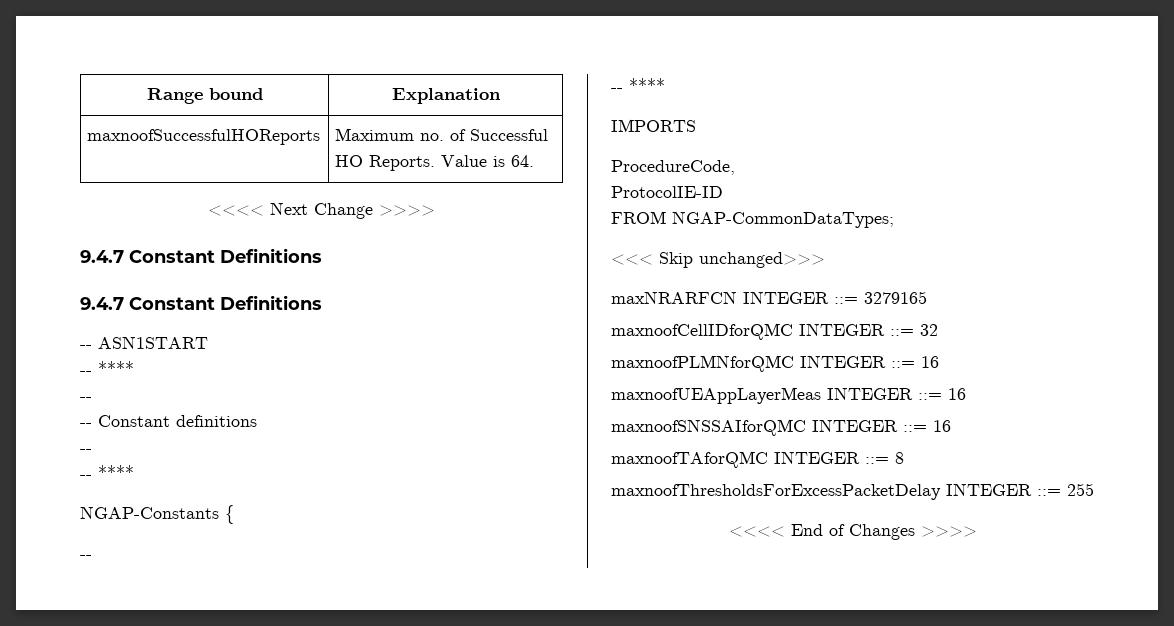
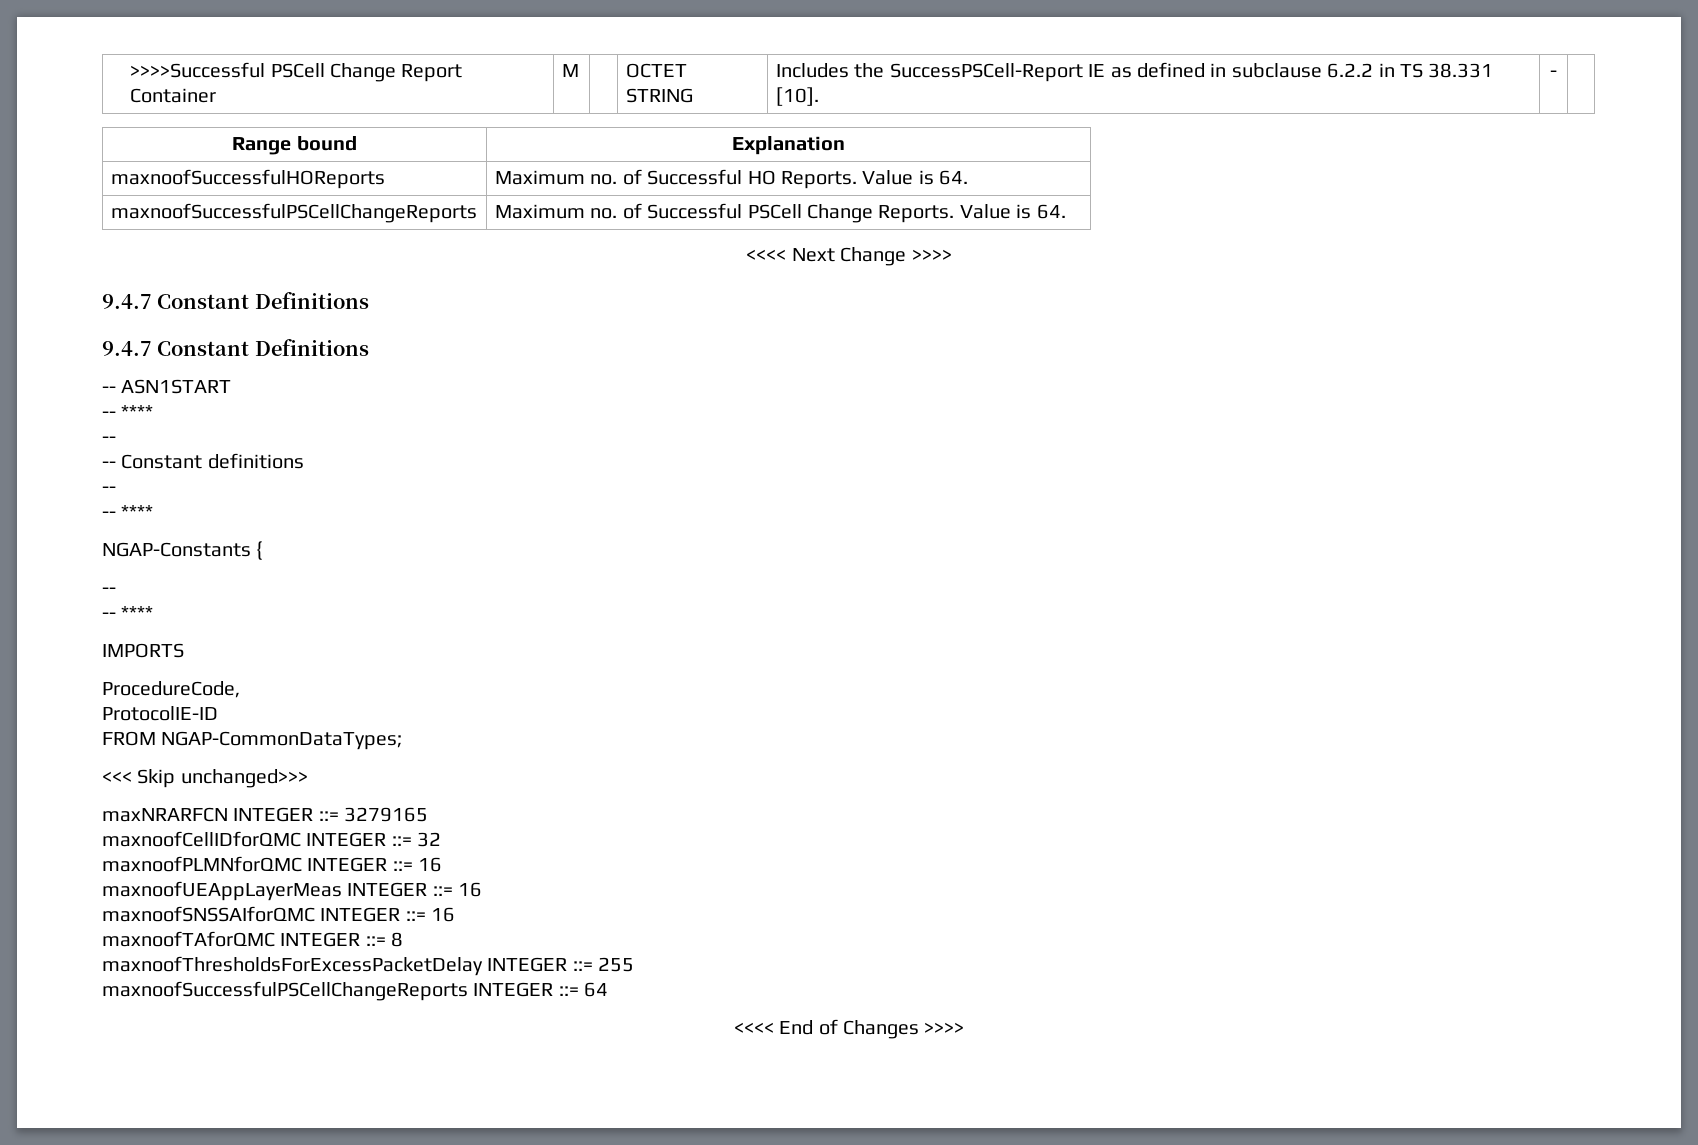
+ >>>>Successful PSCell Change Report Container | M | | OCTET STRING | Includes the SuccessPSCell-Report IE as defined in subclause 6.2.2 in TS 38.331 [10]. | - |
+ maxnoofSuccessfulPSCellChangeReports | Maximum no. of Successful PSCell Change Reports. Value is 64.
+ maxnoofSuccessfulPSCellChangeReports INTEGER ::= 64

